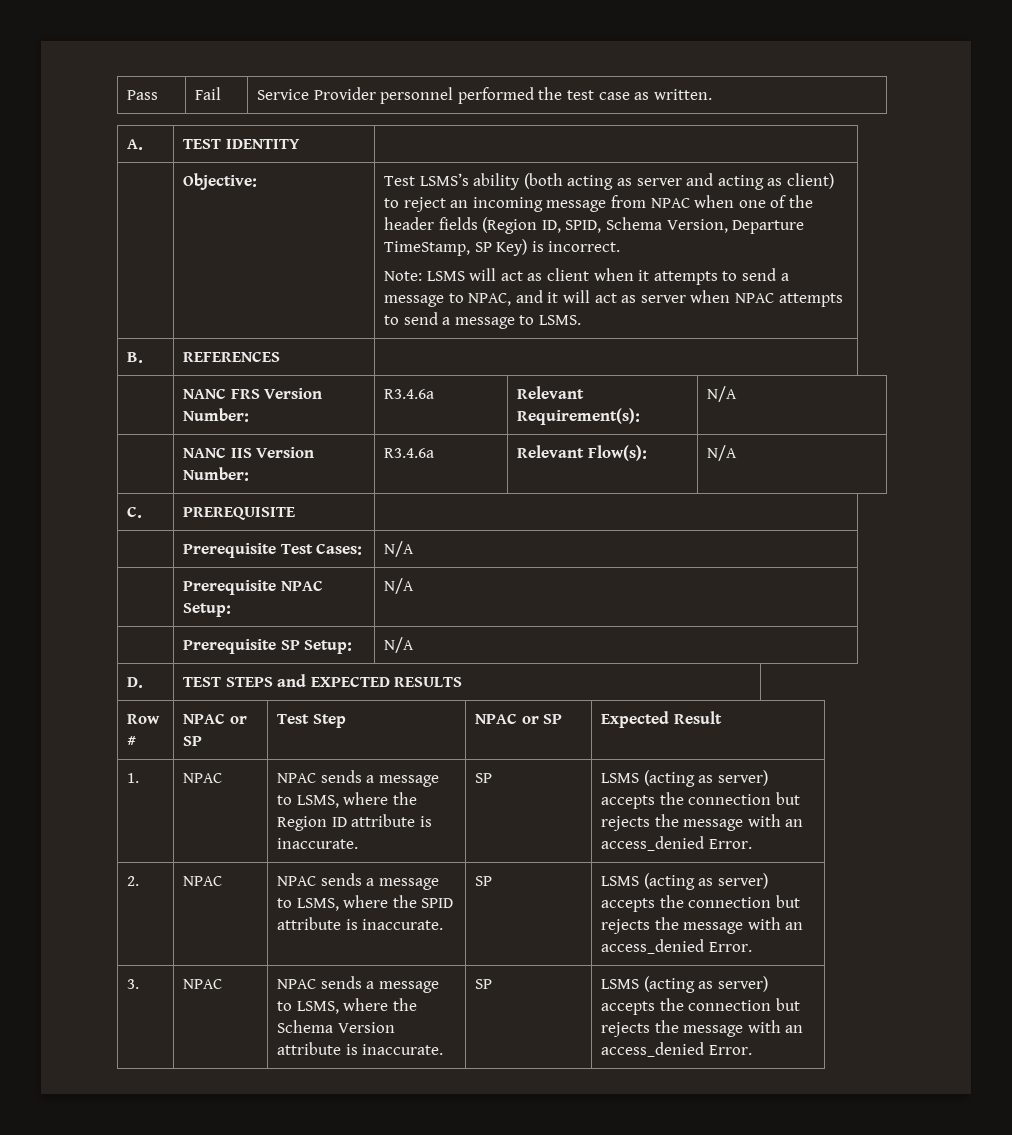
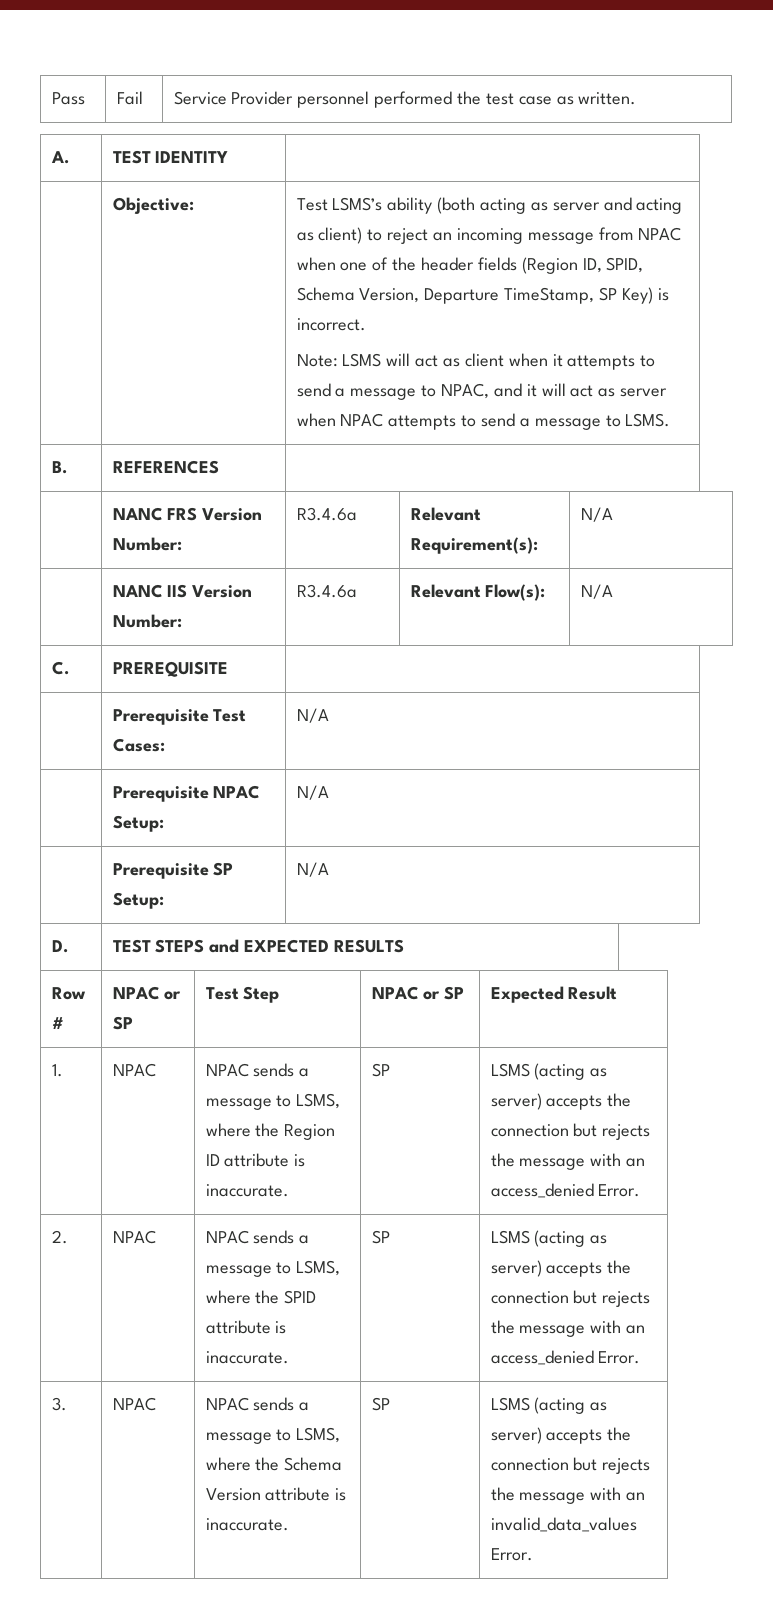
- 3. | NPAC | NPAC sends a message to LSMS, where the Schema Version attribute is inaccurate. | SP | LSMS (acting as server) accepts the connection but rejects the message with an access_denied Error.
+ 3. | NPAC | NPAC sends a message to LSMS, where the Schema Version attribute is inaccurate. | SP | LSMS (acting as server) accepts the connection but rejects the message with an invalid_data_values Error.

